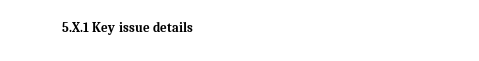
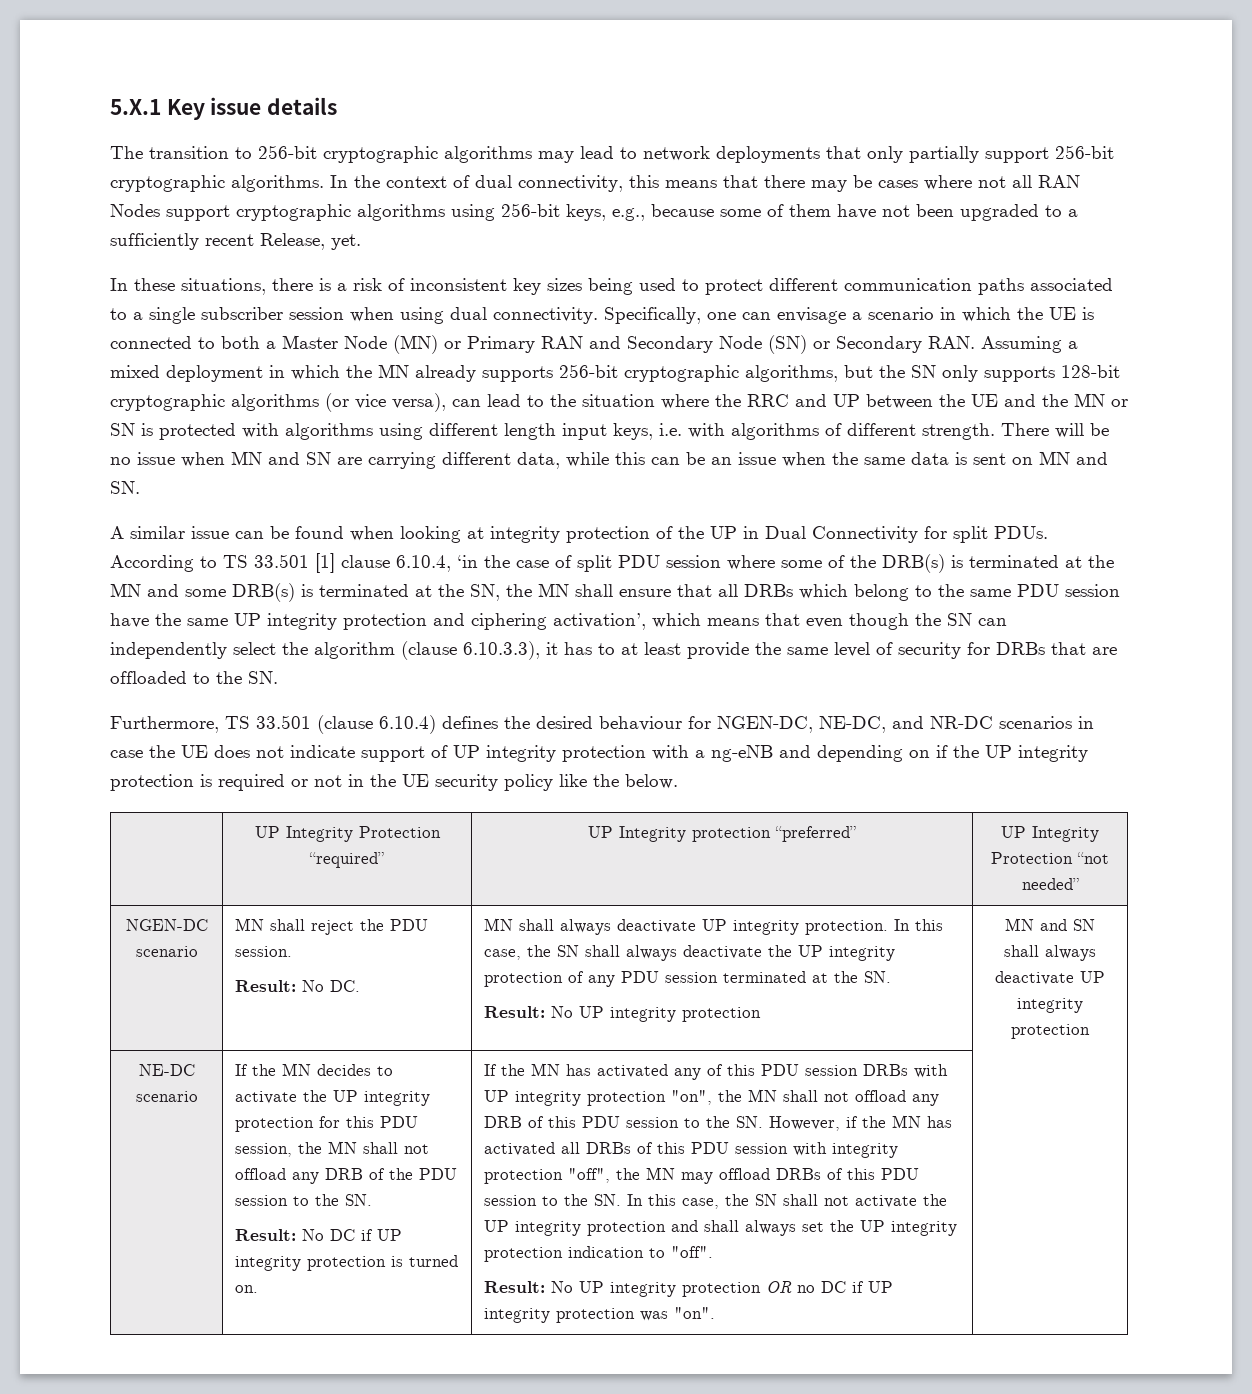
+ The transition to 256-bit cryptographic algorithms may lead to network deployments that only partially support 256-bit cryptographic algorithms. In the context of dual connectivity, this means that there may be cases where not all RAN Nodes support cryptographic algorithms using 256-bit keys, e.g., because some of them have not been upgraded to a sufficiently recent Release, yet.
+ In these situations, there is a risk of inconsistent key sizes being used to protect different communication paths associated to a single subscriber session when using dual connectivity. Specifically, one can envisage a scenario in which the UE is connected to both a Master Node (MN) or Primary RAN and Secondary Node (SN) or Secondary RAN. Assuming a mixed deployment in which the MN already supports 256-bit cryptographic algorithms, but the SN only supports 128-bit cryptographic algorithms (or vice versa), can lead to the situation where the RRC and UP between the UE and the MN or SN is protected with algorithms using different length input keys, i.e. with algorithms of different strength. There will be no issue when MN and SN are carrying different data, while this can be an issue when the same data is sent on MN and SN.
+ A similar issue can be found when looking at integrity protection of the UP in Dual Connectivity for split PDUs. According to TS 33.501 [1] clause 6.10.4, ‘in the case of split PDU session where some of the DRB(s) is terminated at the MN and some DRB(s) is terminated at the SN, the MN shall ensure that all DRBs which belong to the same PDU session have the same UP integrity protection and ciphering activation’, which means that even though the SN can independently select the algorithm (clause 6.10.3.3), it has to at least provide the same level of security for DRBs that are offloaded to the SN.
+ Furthermore, TS 33.501 (clause 6.10.4) defines the desired behaviour for NGEN-DC, NE-DC, and NR-DC scenarios in case the UE does not indicate support of UP integrity protection with a ng-eNB and depending on if the UP integrity protection is required or not in the UE security policy like the below.
+ | UP Integrity Protection “required” | UP Integrity protection “preferred” | UP Integrity Protection “not needed”
+ NGEN-DC scenario | MN shall reject the PDU session.
+ Result: No DC. | MN shall always deactivate UP integrity protection. In this case, the SN shall always deactivate the UP integrity protection of any PDU session terminated at the SN.
+ Result: No UP integrity protection | MN and SN shall always deactivate UP integrity protection
+ NE-DC scenario | If the MN decides to activate the UP integrity protection for this PDU session, the MN shall not offload any DRB of the PDU session to the SN.
+ Result: No DC if UP integrity protection is turned on. | If the MN has activated any of this PDU session DRBs with UP integrity protection "on", the MN shall not offload any DRB of this PDU session to the SN. However, if the MN has activated all DRBs of this PDU session with integrity protection "off", the MN may offload DRBs of this PDU session to the SN. In this case, the SN shall not activate the UP integrity protection and shall always set the UP integrity protection indication to "off".
+ Result: No UP integrity protection OR no DC if UP integrity protection was "on".

